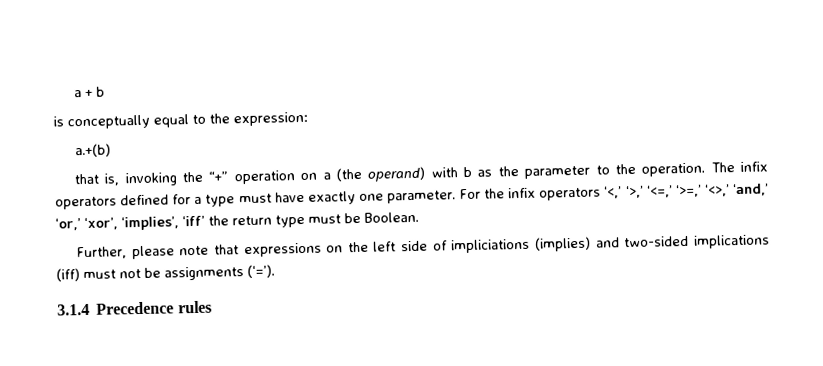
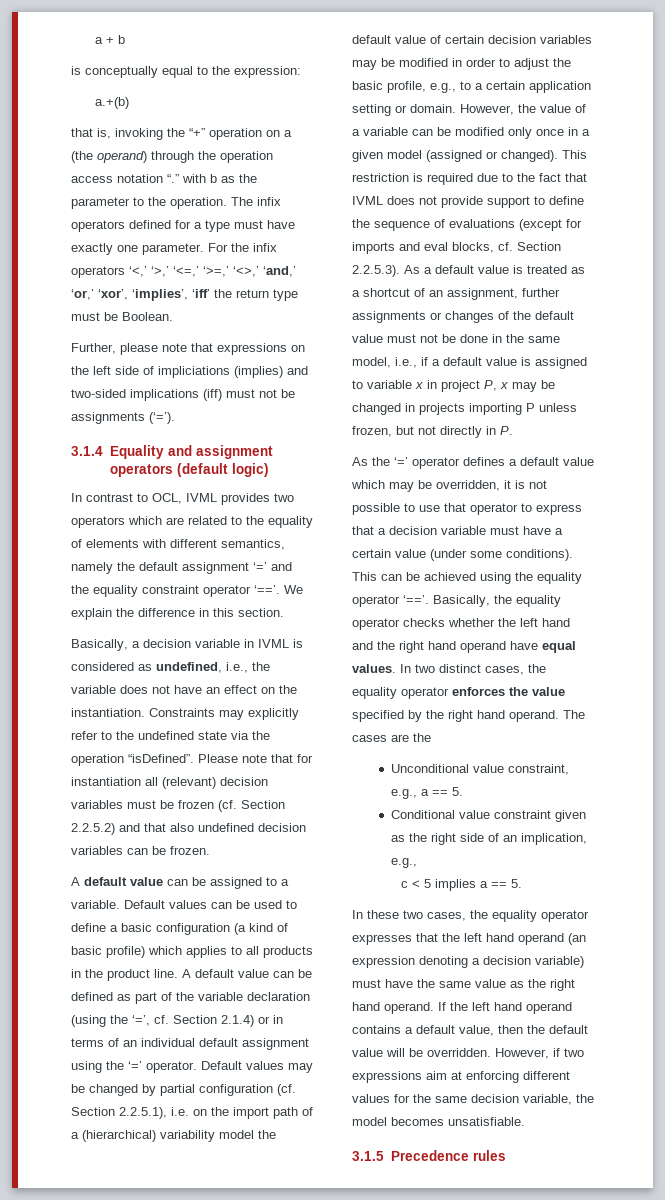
- that is, invoking the “+” operation on a (the operand) with b as the parameter to the operation.
+ that is, invoking the “+” operation on a (the operand) through the operation access notation “.” with b as the parameter to the operation.
- 3.1.4 Precedence rules
+ 3.1.4 Equality and assignment operators (default logic)
+ In contrast to OCL, IVML provides two operators which are related to the equality of elements with different semantics, namely the default assignment ‘=’ and the equality constraint operator ‘==’. We explain the difference in this section.
+ Basically, a decision variable in IVML is considered as undefined, i.e., the variable does not have an effect on the instantiation. Constraints may explicitly refer to the undefined state via the operation “isDefined”. Please note that for instantiation all (relevant) decision variables must be frozen (cf. Section 2.2.5.2) and that also undefined decision variables can be frozen.
+ A default value can be assigned to a variable. Default values can be used to define a basic configuration (a kind of basic profile) which applies to all products in the product line. A default value can be defined as part of the variable declaration (using the ‘=’, cf. Section 2.1.4) or in terms of an individual default assignment using the ‘=’ operator. Default values may be changed by partial configuration (cf. Section 2.2.5.1), i.e. on the import path of a (hierarchical) variability model the default value of certain decision variables may be modified in order to adjust the basic profile, e.g., to a certain application setting or domain. However, the value of a variable can be modified only once in a given model (assigned or changed). This restriction is required due to the fact that IVML does not provide support to define the sequence of evaluations (except for imports and eval blocks, cf. Section 2.2.5.3). As a default value is treated as a shortcut of an assignment, further assignments or changes of the default value must not be done in the same model, i.e., if a default value is assigned to variable x in project P, x may be changed in projects importing P unless frozen, but not directly in P.
+ As the ‘=’ operator defines a default value which may be overridden, it is not possible to use that operator to express that a decision variable must have a certain value (under some conditions). This can be achieved using the equality operator ‘==’. Basically, the equality operator checks whether the left hand and the right hand operand have equal values. In two distinct cases, the equality operator enforces the value specified by the right hand operand. The cases are the
+ Unconditional value constraint, e.g., a == 5.
+ Conditional value constraint given as the right side of an implication, e.g.,
+ c < 5 implies a == 5.
+ In these two cases, the equality operator expresses that the left hand operand (an expression denoting a decision variable) must have the same value as the right hand operand. If the left hand operand contains a default value, then the default value will be overridden. However, if two expressions aim at enforcing different values for the same decision variable, the model becomes unsatisfiable.
+ 3.1.5 Precedence rules

